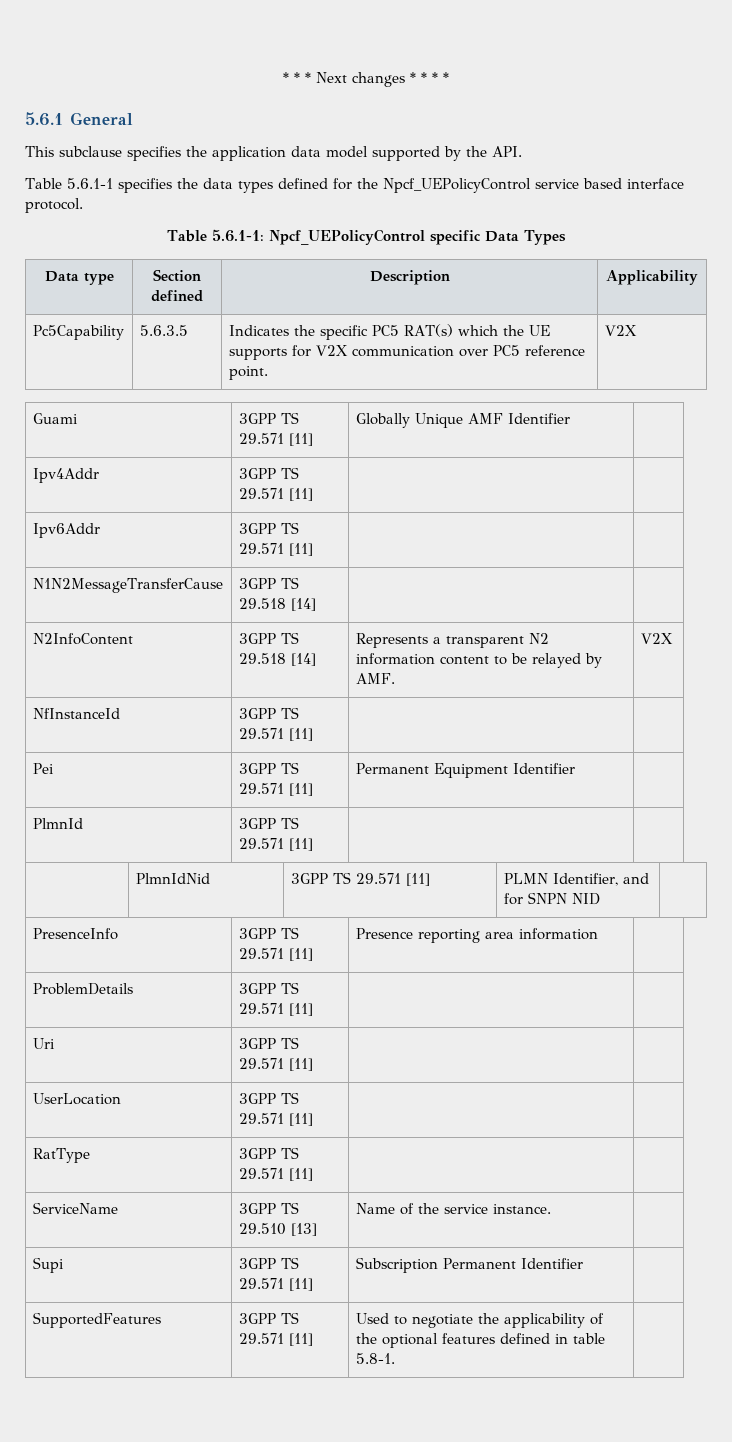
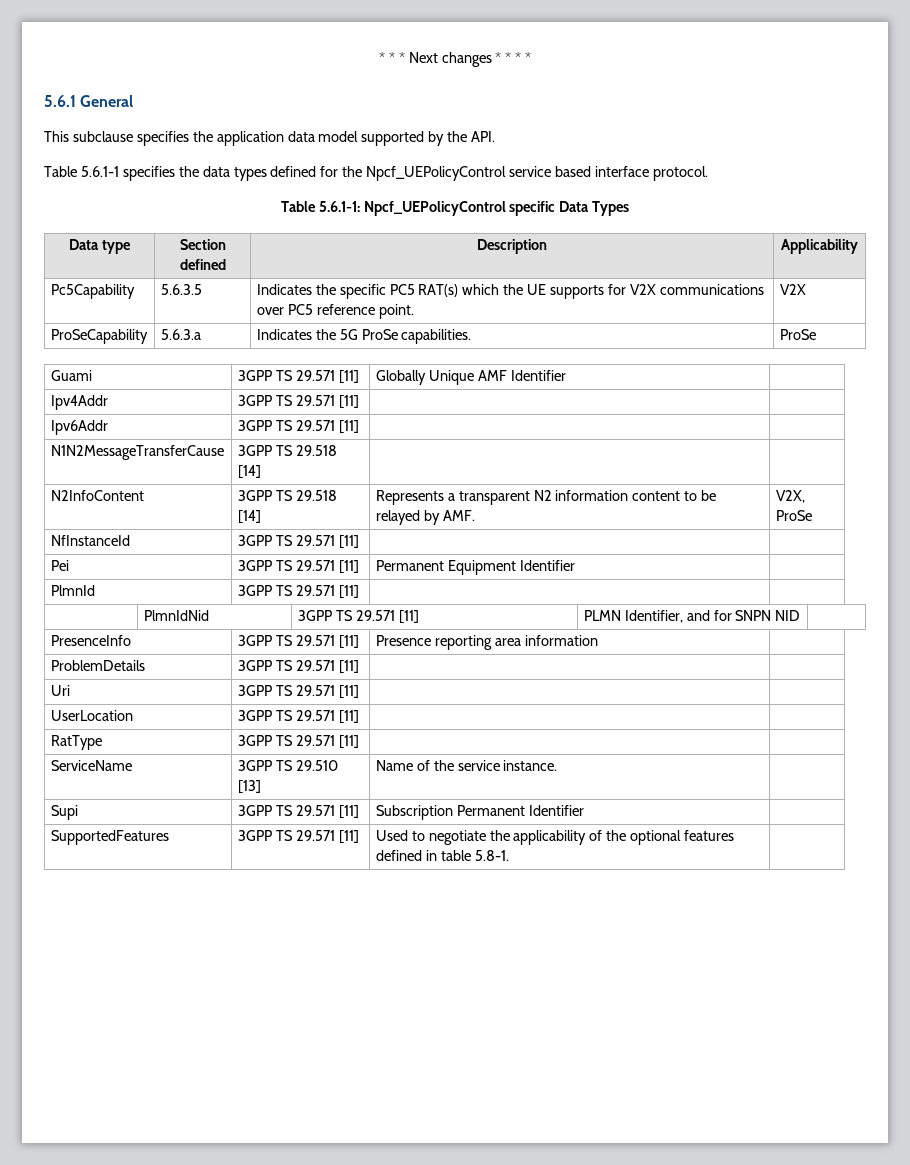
- Pc5Capability | 5.6.3.5 | Indicates the specific PC5 RAT(s) which the UE supports for V2X communication over PC5 reference point. | V2X
+ Pc5Capability | 5.6.3.5 | Indicates the specific PC5 RAT(s) which the UE supports for V2X communications over PC5 reference point. | V2X
+ ProSeCapability | 5.6.3.a | Indicates the 5G ProSe capabilities. | ProSe
- N2InfoContent | 3GPP TS 29.518 [14] | Represents a transparent N2 information content to be relayed by AMF. | V2X
+ N2InfoContent | 3GPP TS 29.518 [14] | Represents a transparent N2 information content to be relayed by AMF. | V2X, ProSe

